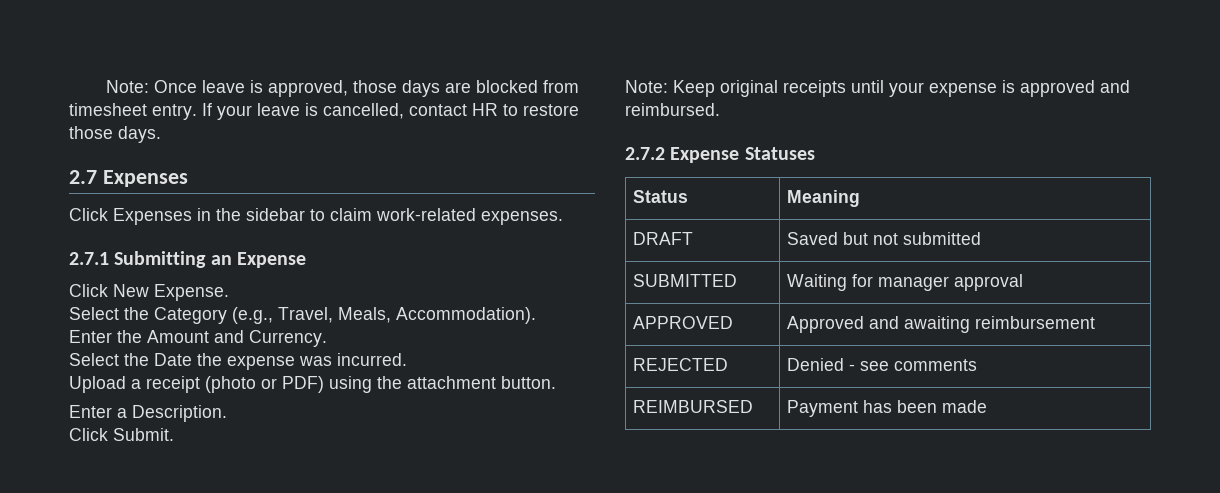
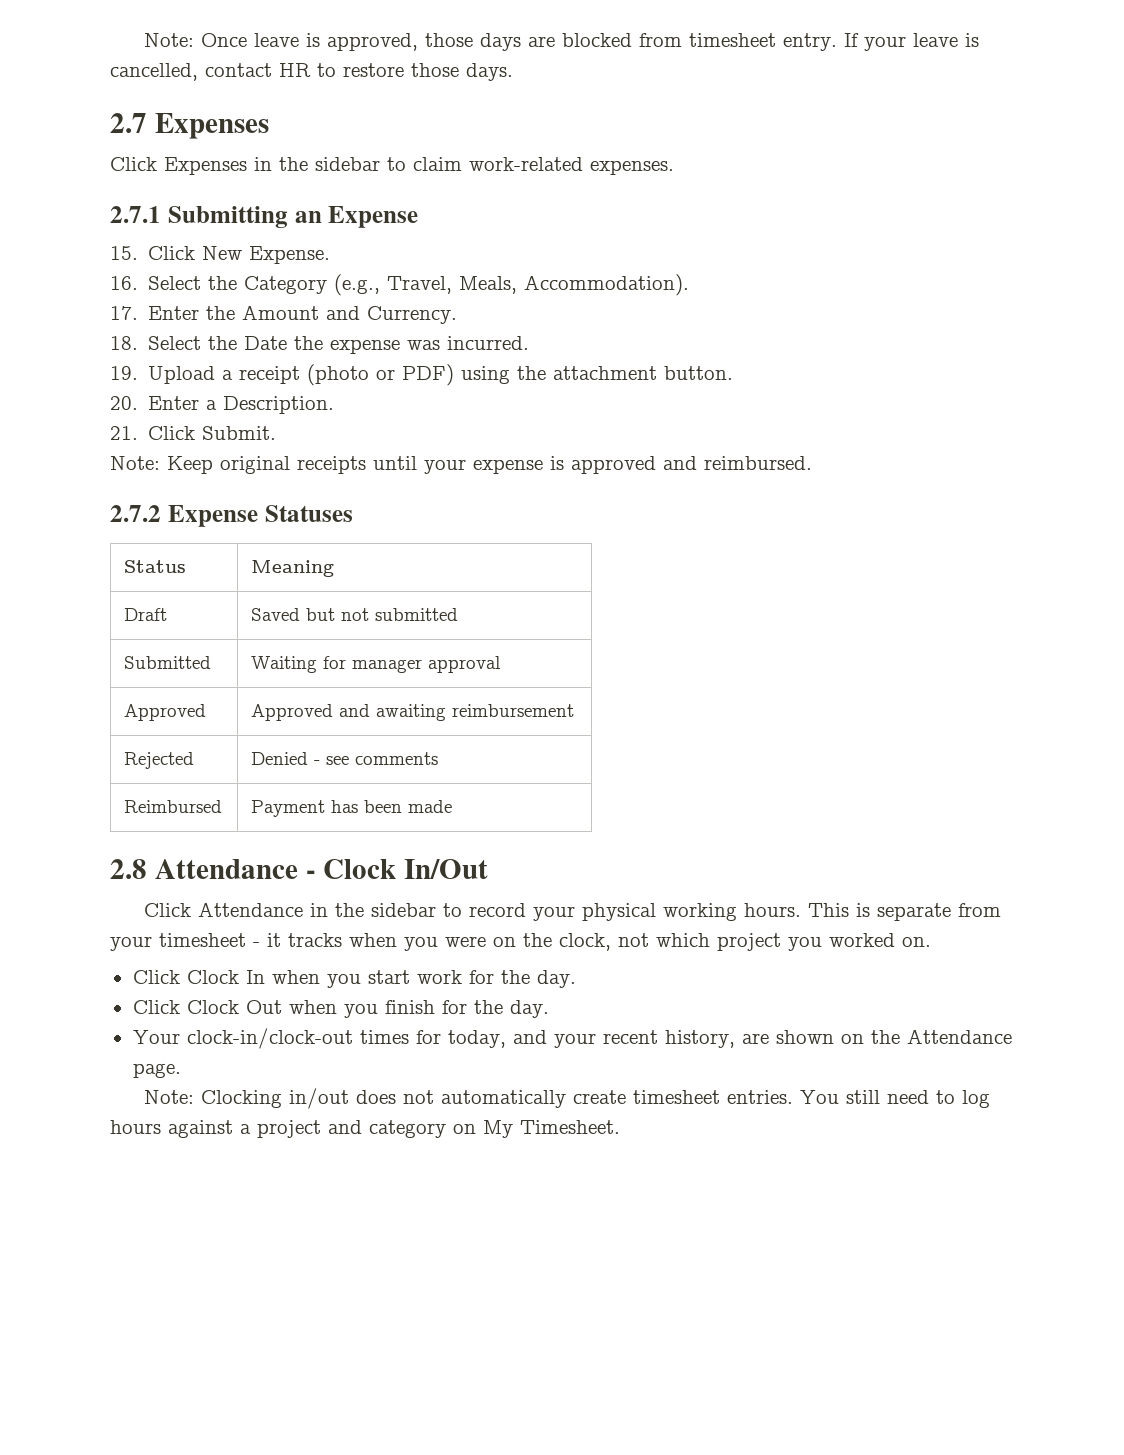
- Click New Expense.
+ 15. Click New Expense.
- Select the Category (e.g., Travel, Meals, Accommodation).
+ 16. Select the Category (e.g., Travel, Meals, Accommodation).
- Enter the Amount and Currency.
+ 17. Enter the Amount and Currency.
- Select the Date the expense was incurred.
+ 18. Select the Date the expense was incurred.
- Upload a receipt (photo or PDF) using the attachment button.
+ 19. Upload a receipt (photo or PDF) using the attachment button.
- Enter a Description.
+ 20. Enter a Description.
- Click Submit.
+ 21. Click Submit.
- DRAFT | Saved but not submitted
+ Draft | Saved but not submitted
- SUBMITTED | Waiting for manager approval
+ Submitted | Waiting for manager approval
- APPROVED | Approved and awaiting reimbursement
+ Approved | Approved and awaiting reimbursement
- REJECTED | Denied - see comments
+ Rejected | Denied - see comments
- REIMBURSED | Payment has been made
+ Reimbursed | Payment has been made
+ 2.8 Attendance - Clock In/Out
+ Click Attendance in the sidebar to record your physical working hours. This is separate from your timesheet - it tracks when you were on the clock, not which project you worked on.
+ Click Clock In when you start work for the day.
+ Click Clock Out when you finish for the day.
+ Your clock-in/clock-out times for today, and your recent history, are shown on the Attendance page.
+ Note: Clocking in/out does not automatically create timesheet entries. You still need to log hours against a project and category on My Timesheet.

